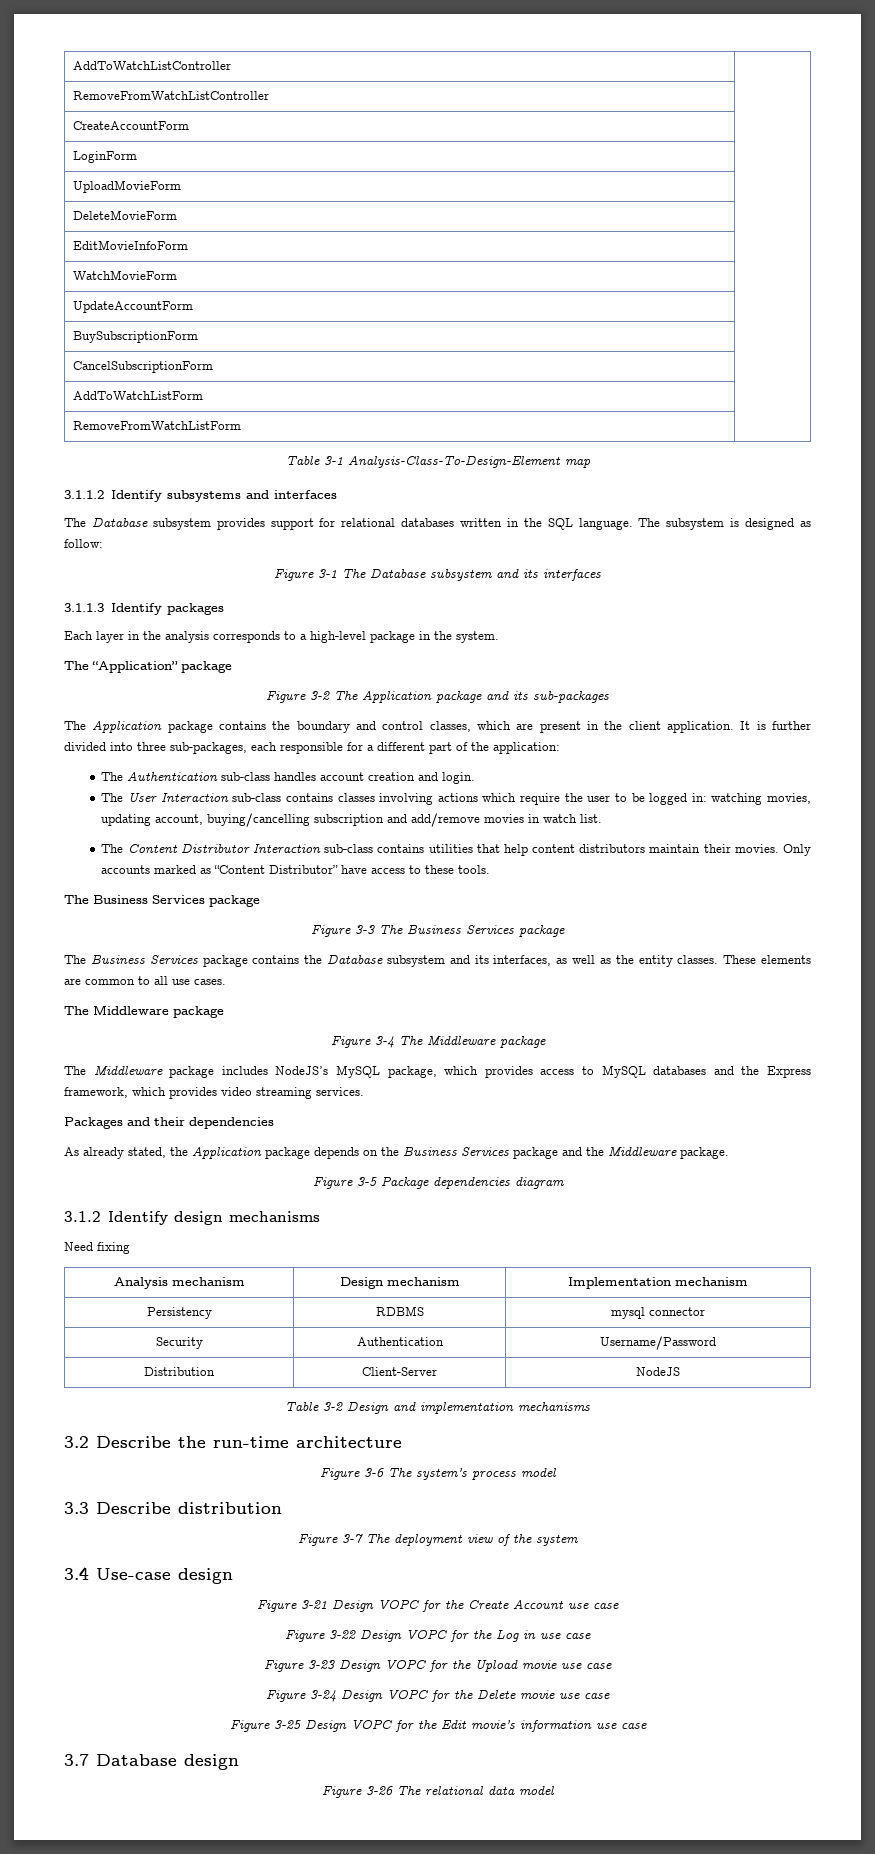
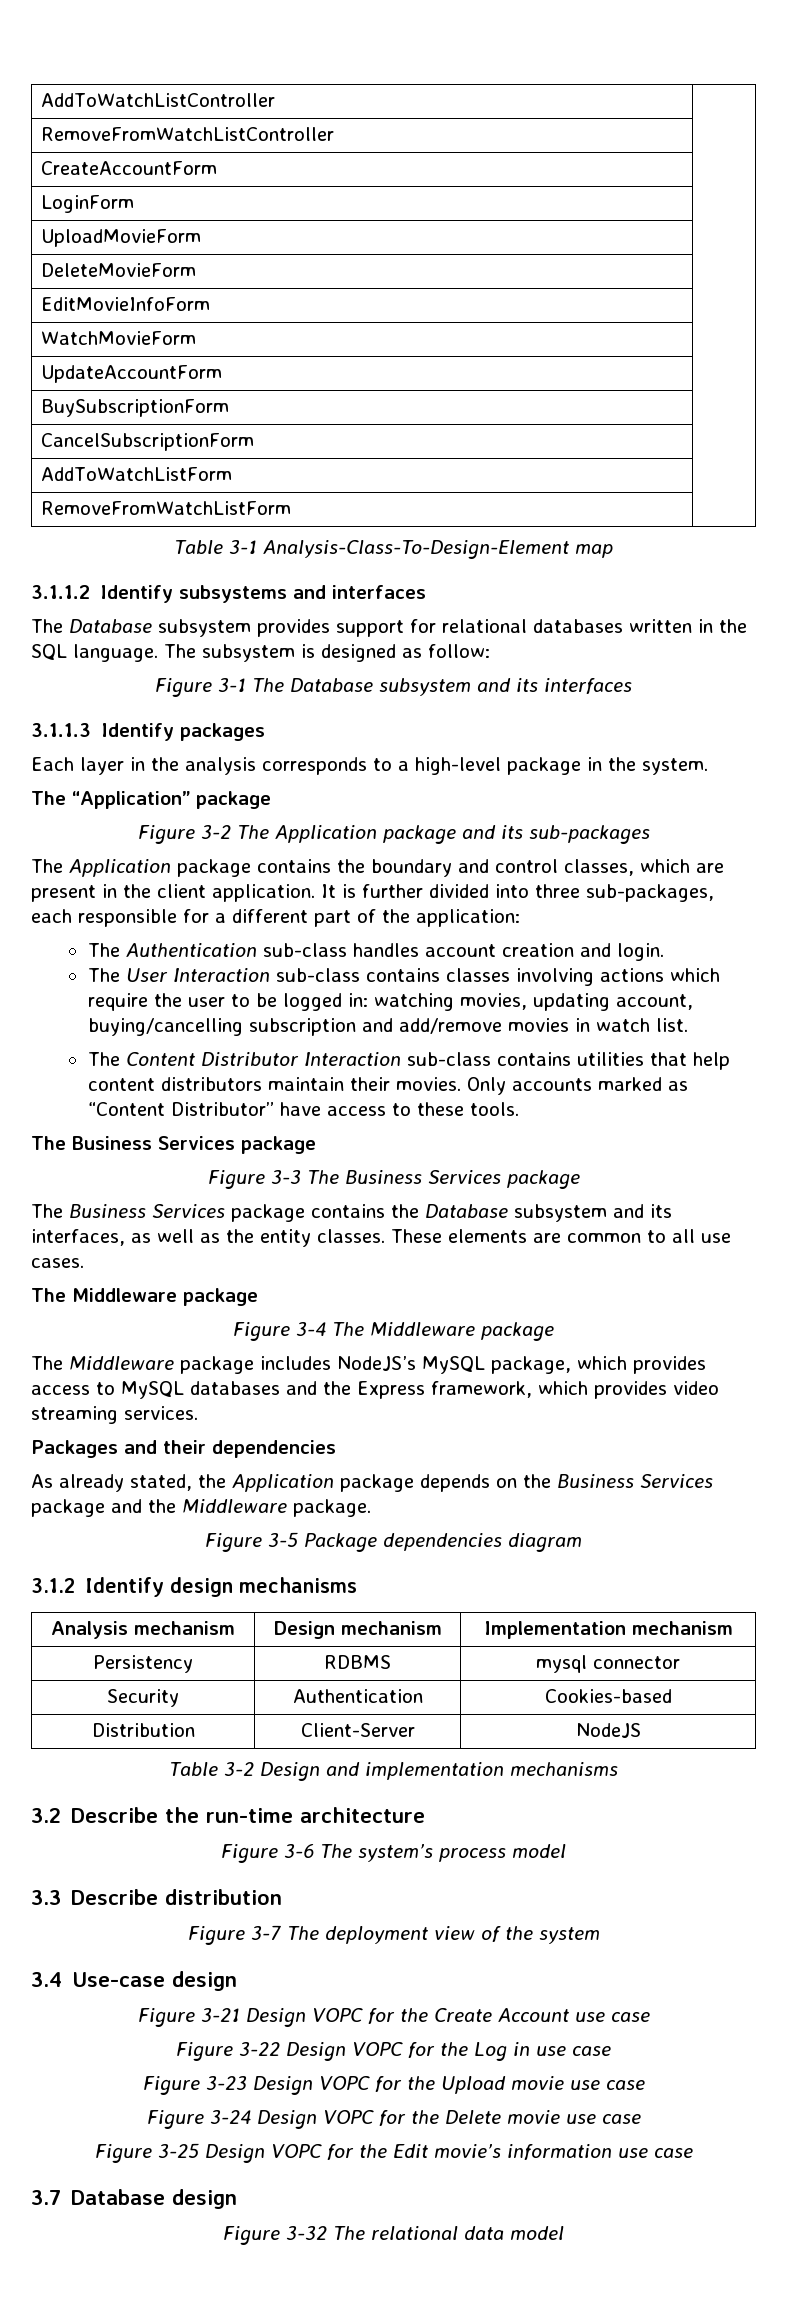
- Need fixing
- Security | Authentication | Username/Password
+ Security | Authentication | Cookies-based
- Figure 3-26 The relational data model
+ Figure 3-32 The relational data model

